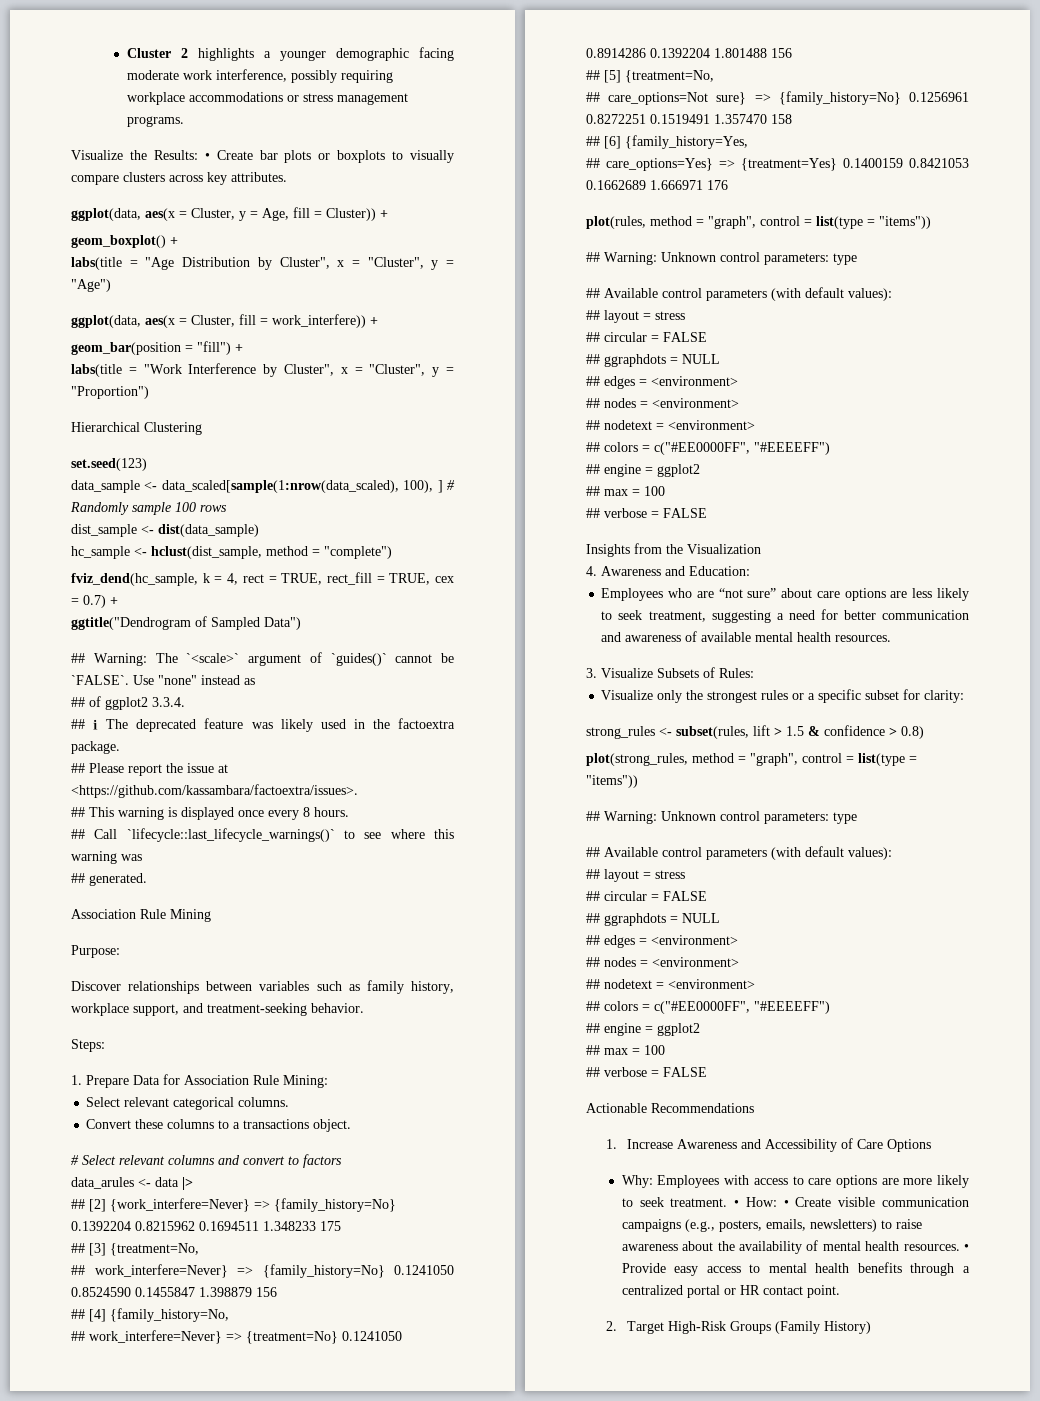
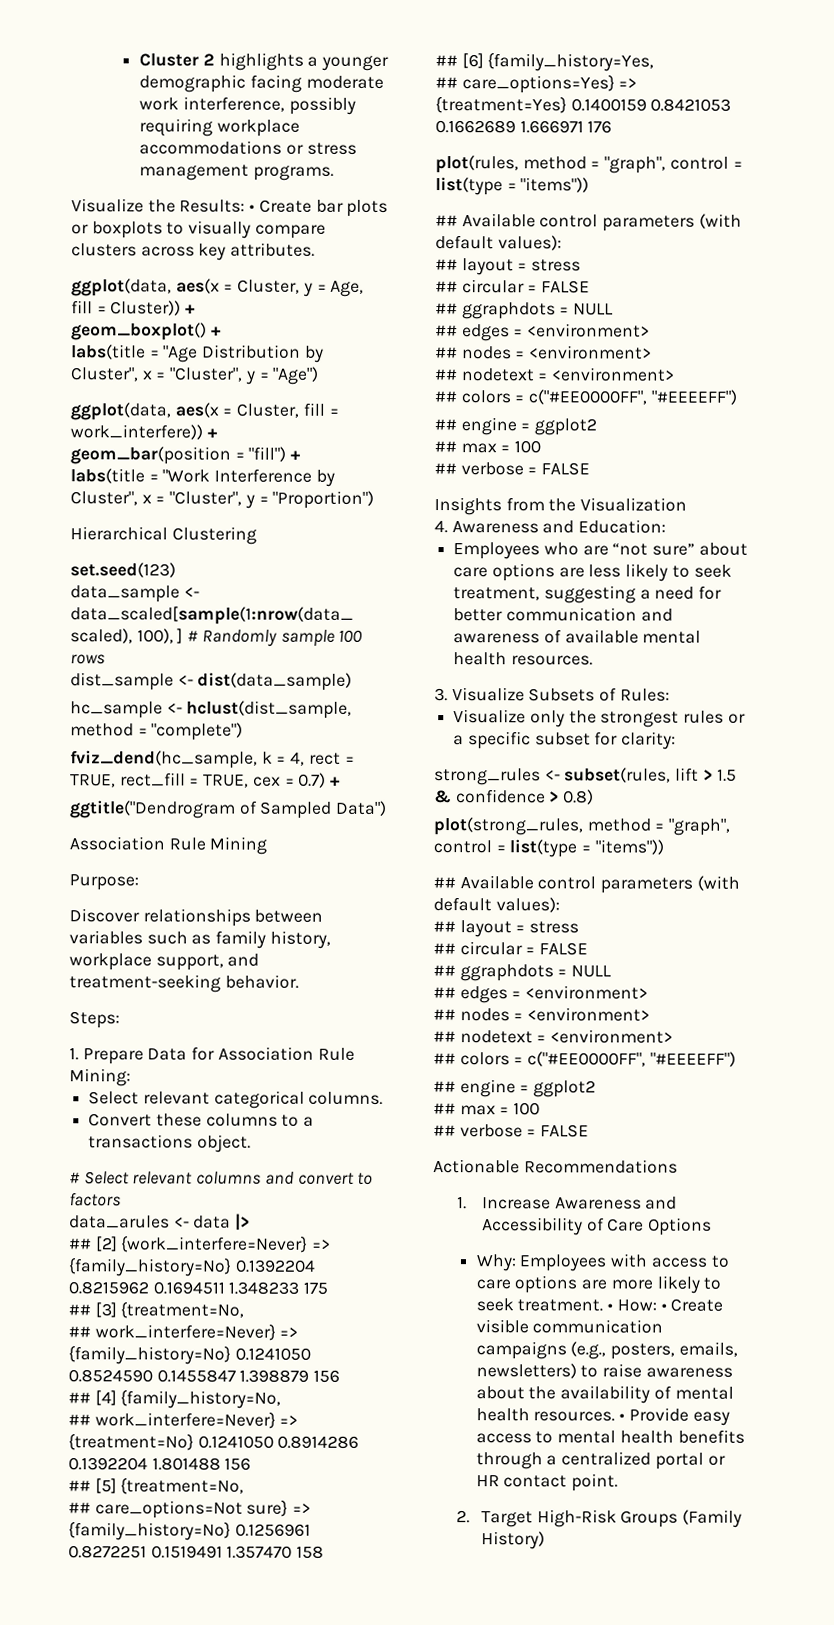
- ## Warning: The `<scale>` argument of `guides()` cannot be `FALSE`. Use "none" instead as
- ## of ggplot2 3.3.4.
- ## ℹ The deprecated feature was likely used in the factoextra package.
- ## Please report the issue at <https://github.com/kassambara/factoextra/issues>.
- ## This warning is displayed once every 8 hours.
- ## Call `lifecycle::last_lifecycle_warnings()` to see where this warning was
- ## generated.
  plot(rules, method = "graph", control = list(type = "items"))
- ## Warning: Unknown control parameters: type
  plot(strong_rules, method = "graph", control = list(type = "items"))
- ## Warning: Unknown control parameters: type

